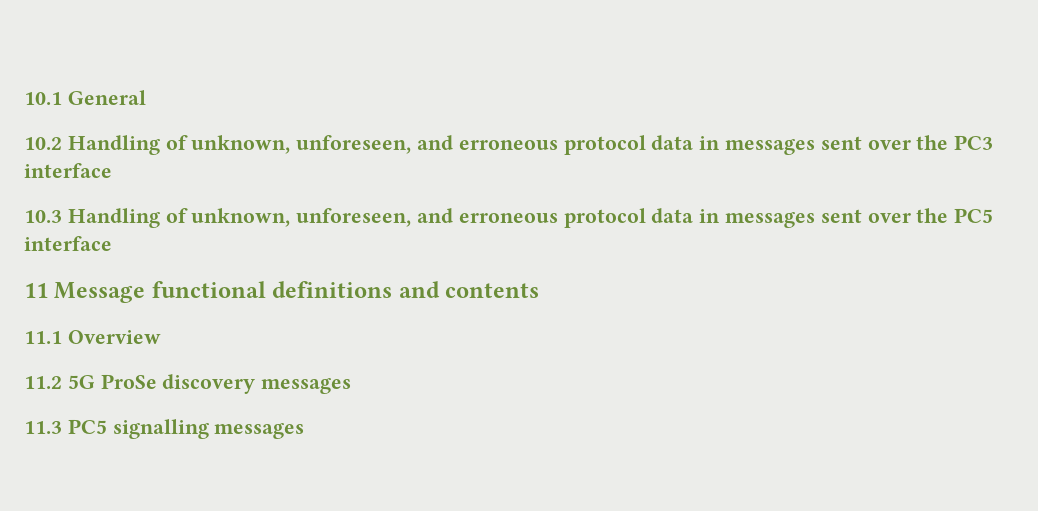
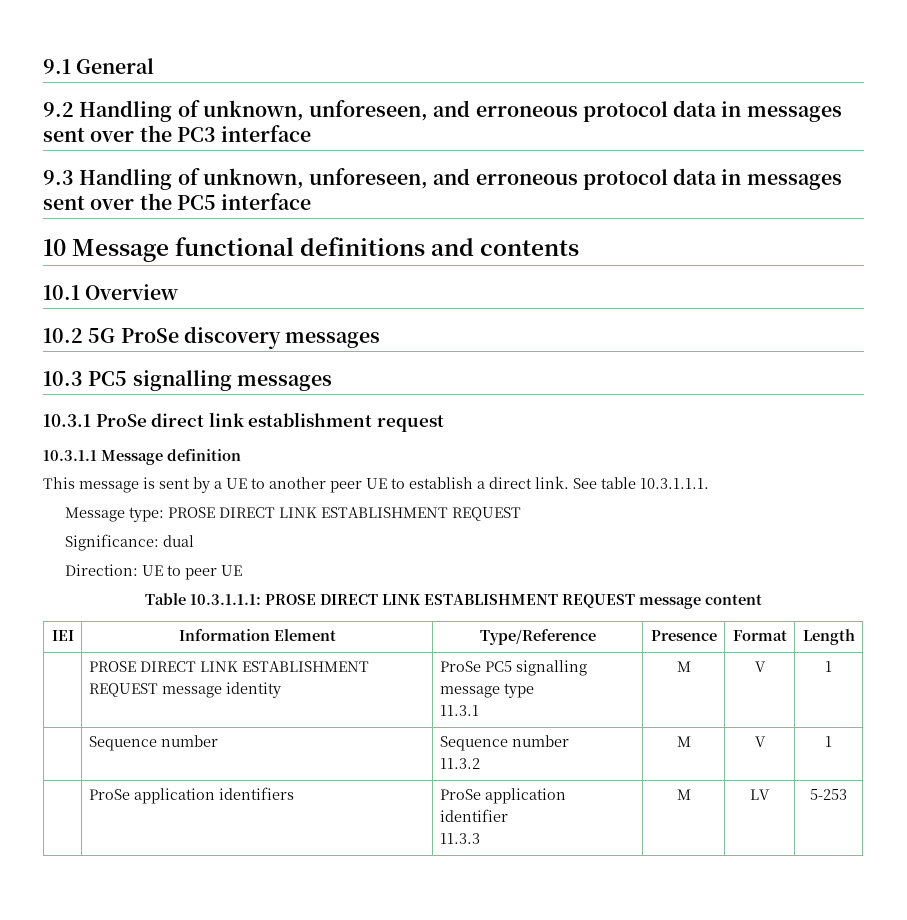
- 10.1 General
+ 9.1 General
- 10.2 Handling of unknown, unforeseen, and erroneous protocol data in messages sent over the PC3 interface
+ 9.2 Handling of unknown, unforeseen, and erroneous protocol data in messages sent over the PC3 interface
- 10.3 Handling of unknown, unforeseen, and erroneous protocol data in messages sent over the PC5 interface
+ 9.3 Handling of unknown, unforeseen, and erroneous protocol data in messages sent over the PC5 interface
- 11 Message functional definitions and contents
+ 10 Message functional definitions and contents
- 11.1 Overview
+ 10.1 Overview
- 11.2 5G ProSe discovery messages
+ 10.2 5G ProSe discovery messages
- 11.3 PC5 signalling messages
+ 10.3 PC5 signalling messages
+ 10.3.1 ProSe direct link establishment request
+ 10.3.1.1 Message definition
+ This message is sent by a UE to another peer UE to establish a direct link. See table 10.3.1.1.1.
+ Message type: PROSE DIRECT LINK ESTABLISHMENT REQUEST
+ Significance: dual
+ Direction: UE to peer UE
+ Table 10.3.1.1.1: PROSE DIRECT LINK ESTABLISHMENT REQUEST message content
+ IEI | Information Element | Type/Reference | Presence | Format | Length
+ | PROSE DIRECT LINK ESTABLISHMENT REQUEST message identity | ProSe PC5 signalling message type
+ 11.3.1 | M | V | 1
+ | Sequence number | Sequence number
+ 11.3.2 | M | V | 1
+ | ProSe application identifiers | ProSe application identifier
+ 11.3.3 | M | LV | 5-253

